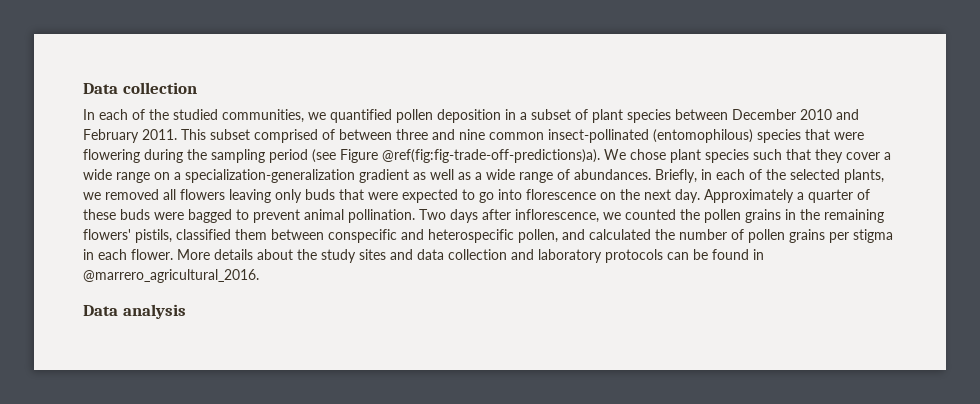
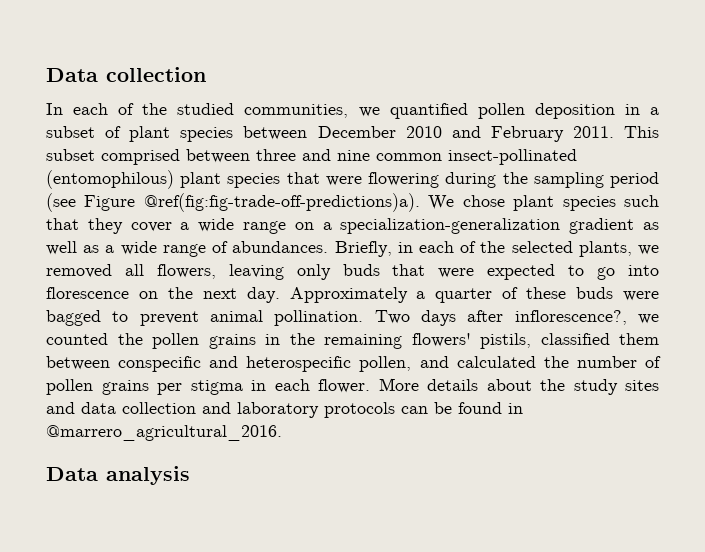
- This subset comprised of between three and nine common insect-pollinated (entomophilous) species that were flowering during the sampling period (see Figure @ref(fig:fig-trade-off-predictions)a).
+ This subset comprised between three and nine common insect-pollinated (entomophilous) plant species that were flowering during the sampling period (see Figure @ref(fig:fig-trade-off-predictions)a).
- Briefly, in each of the selected plants, we removed all flowers leaving only buds that were expected to go into florescence on the next day.
+ Briefly, in each of the selected plants, we removed all flowers, leaving only buds that were expected to go into florescence on the next day.
- Two days after inflorescence, we counted the pollen grains in the remaining flowers' pistils, classified them between conspecific and heterospecific pollen, and calculated the number of pollen grains per stigma in each flower.
+ Two days after inflorescence?, we counted the pollen grains in the remaining flowers' pistils, classified them between conspecific and heterospecific pollen, and calculated the number of pollen grains per stigma in each flower.

